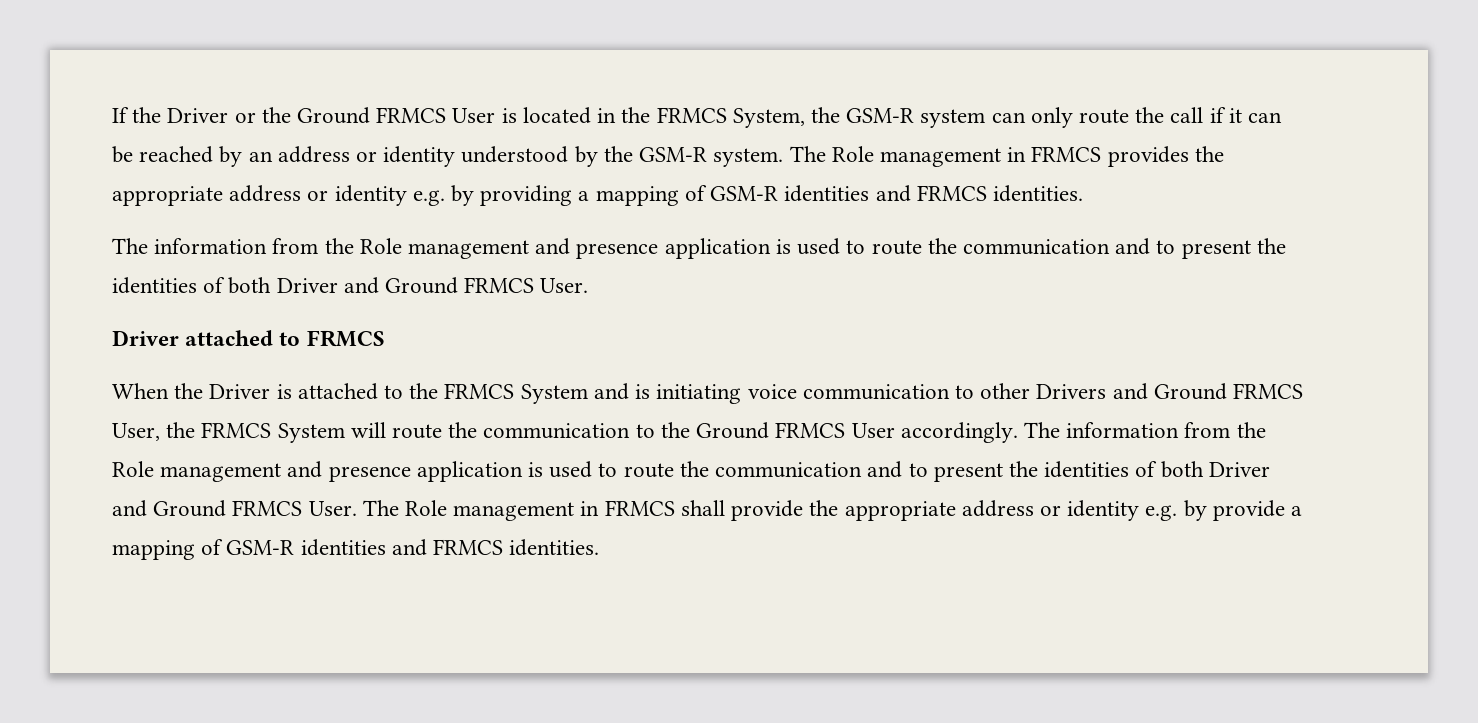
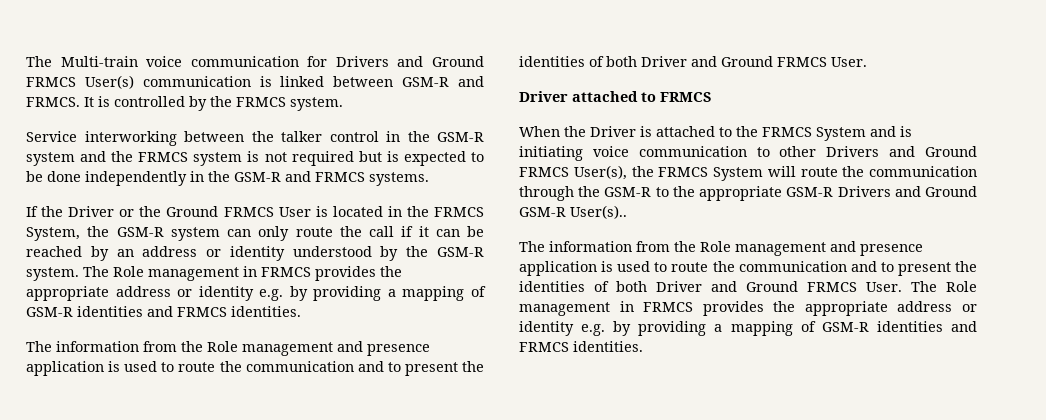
+ The Multi-train voice communication for Drivers and Ground FRMCS User(s) communication is linked between GSM-R and FRMCS. It is controlled by the FRMCS system.
+ Service interworking between the talker control in the GSM-R system and the FRMCS system is not required but is expected to be done independently in the GSM-R and FRMCS systems.
- When the Driver is attached to the FRMCS System and is initiating voice communication to other Drivers and Ground FRMCS User, the FRMCS System will route the communication to the Ground FRMCS User accordingly. The information from the Role management and presence application is used to route the communication and to present the identities of both Driver and Ground FRMCS User. The Role management in FRMCS shall provide the appropriate address or identity e.g. by provide a mapping of GSM-R identities and FRMCS identities.
+ When the Driver is attached to the FRMCS System and is initiating voice communication to other Drivers and Ground FRMCS User(s), the FRMCS System will route the communication through the GSM-R to the appropriate GSM-R Drivers and Ground GSM-R User(s)..
+ The information from the Role management and presence application is used to route the communication and to present the identities of both Driver and Ground FRMCS User. The Role management in FRMCS provides the appropriate address or identity e.g. by providing a mapping of GSM-R identities and FRMCS identities.

